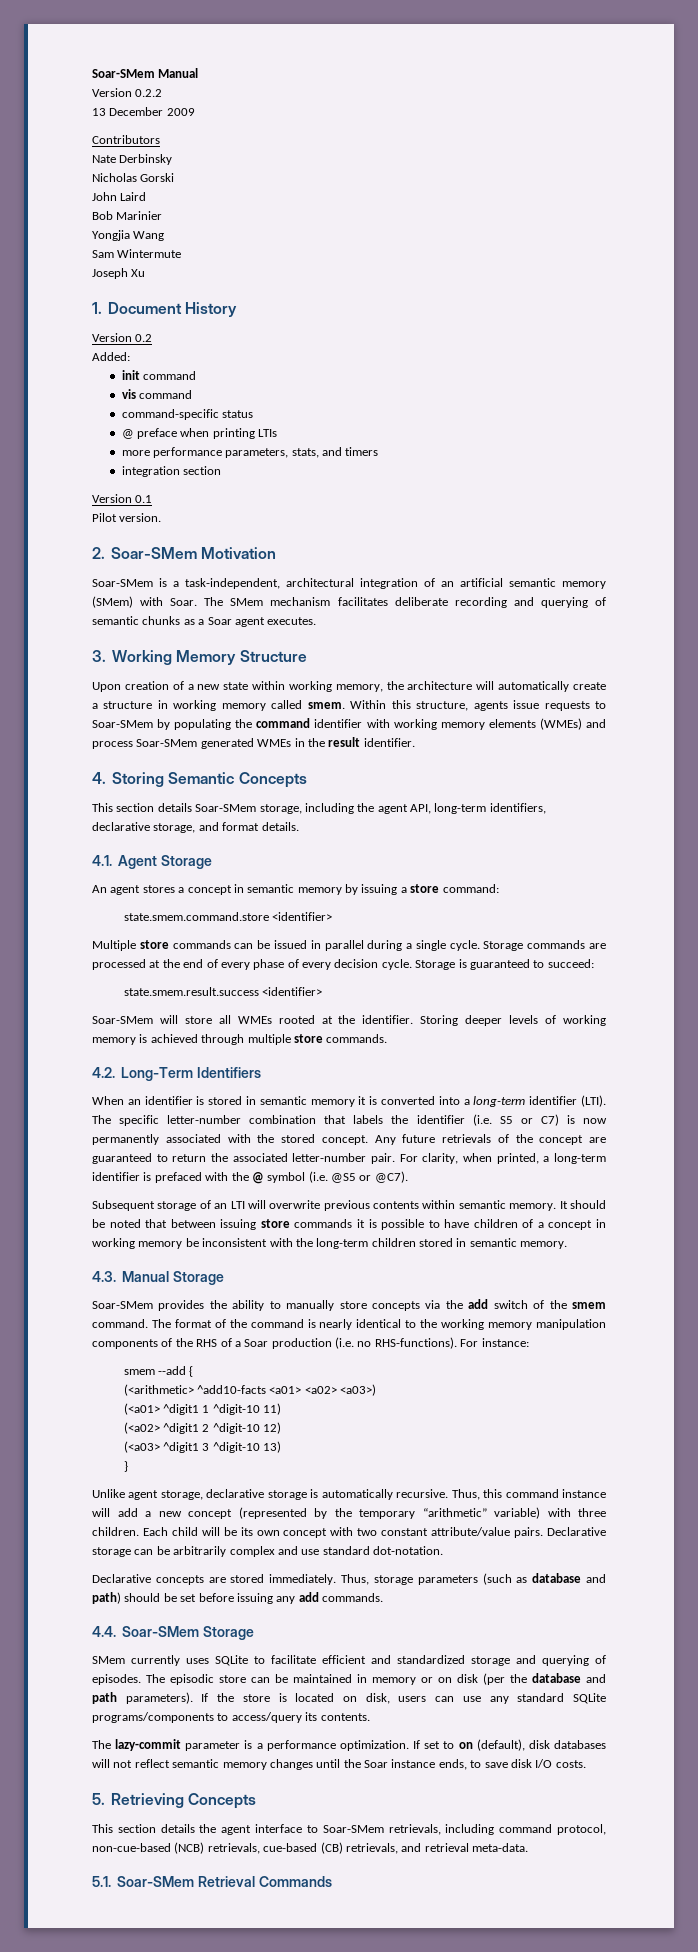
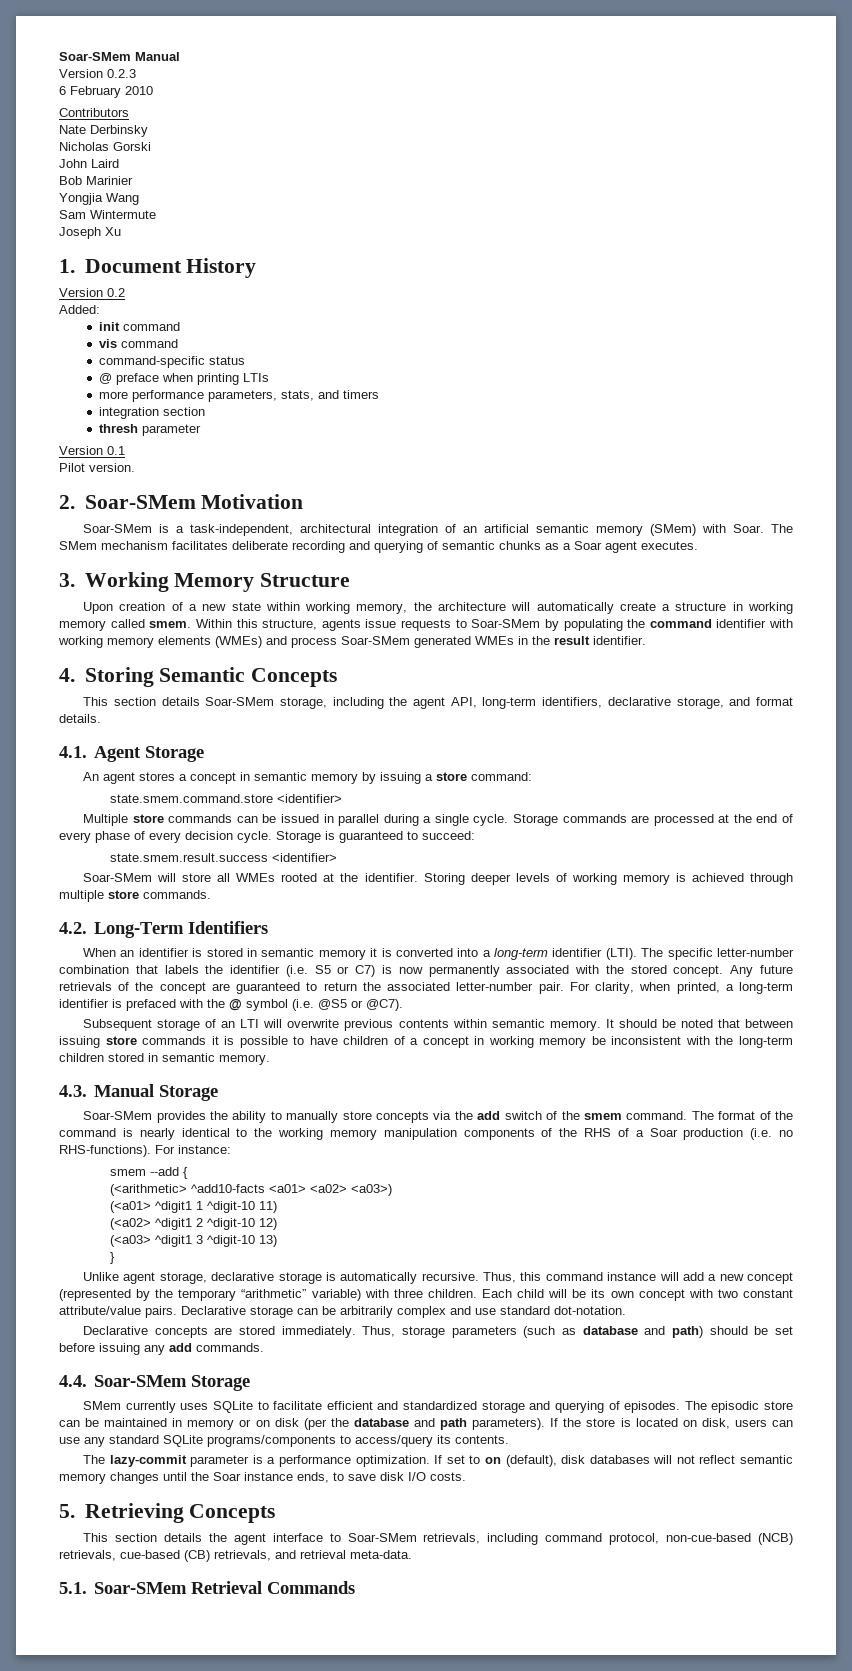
- Version 0.2.2
- 13 December 2009
+ Version 0.2.3
+ 6 February 2010
+ thresh parameter

